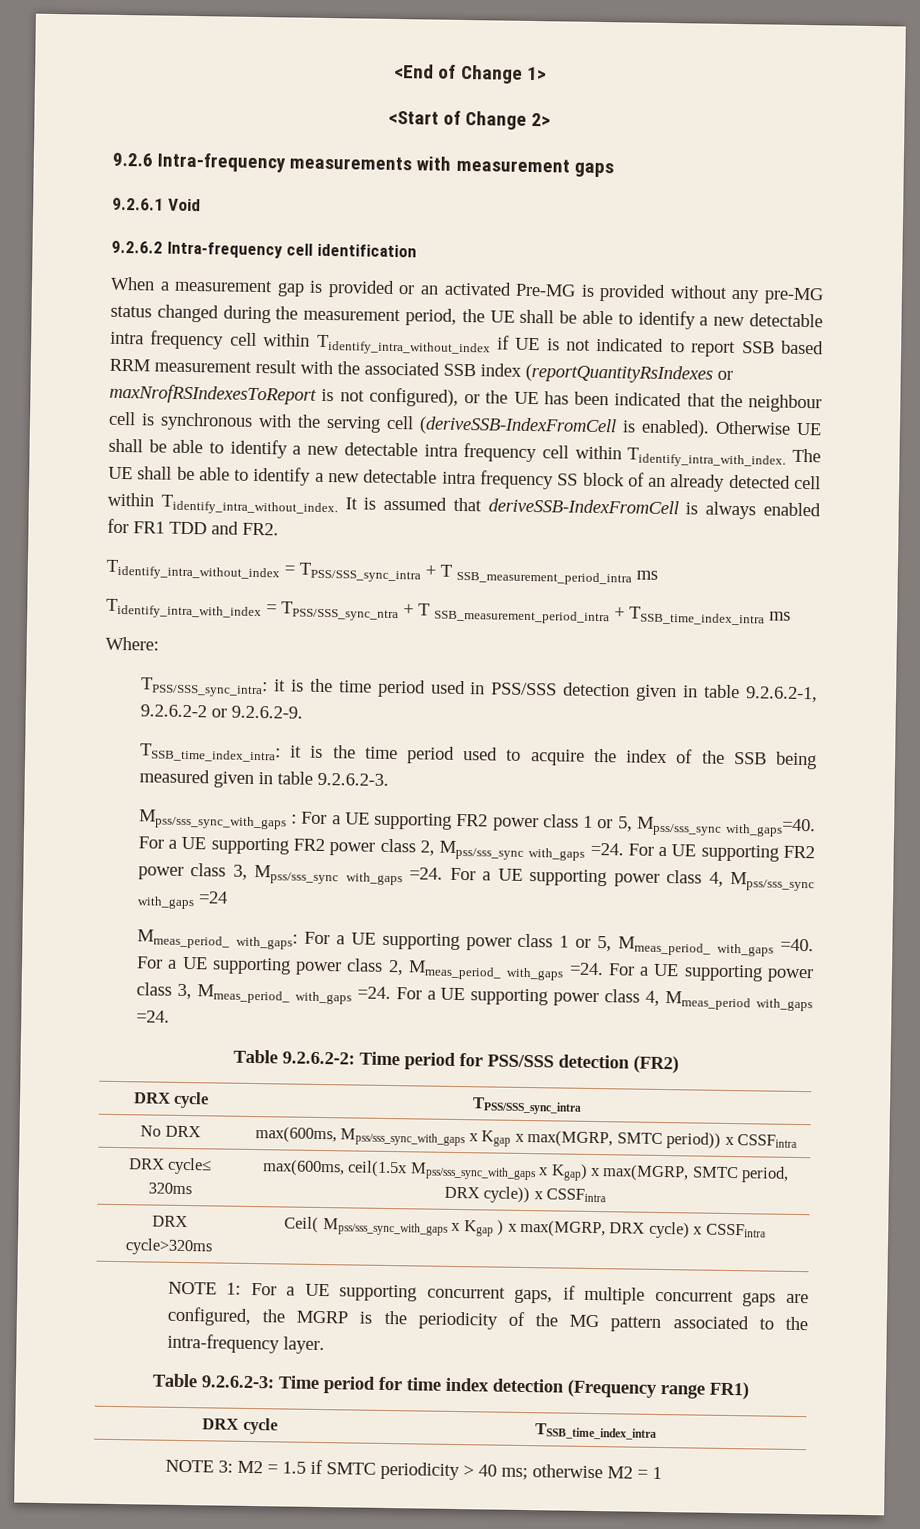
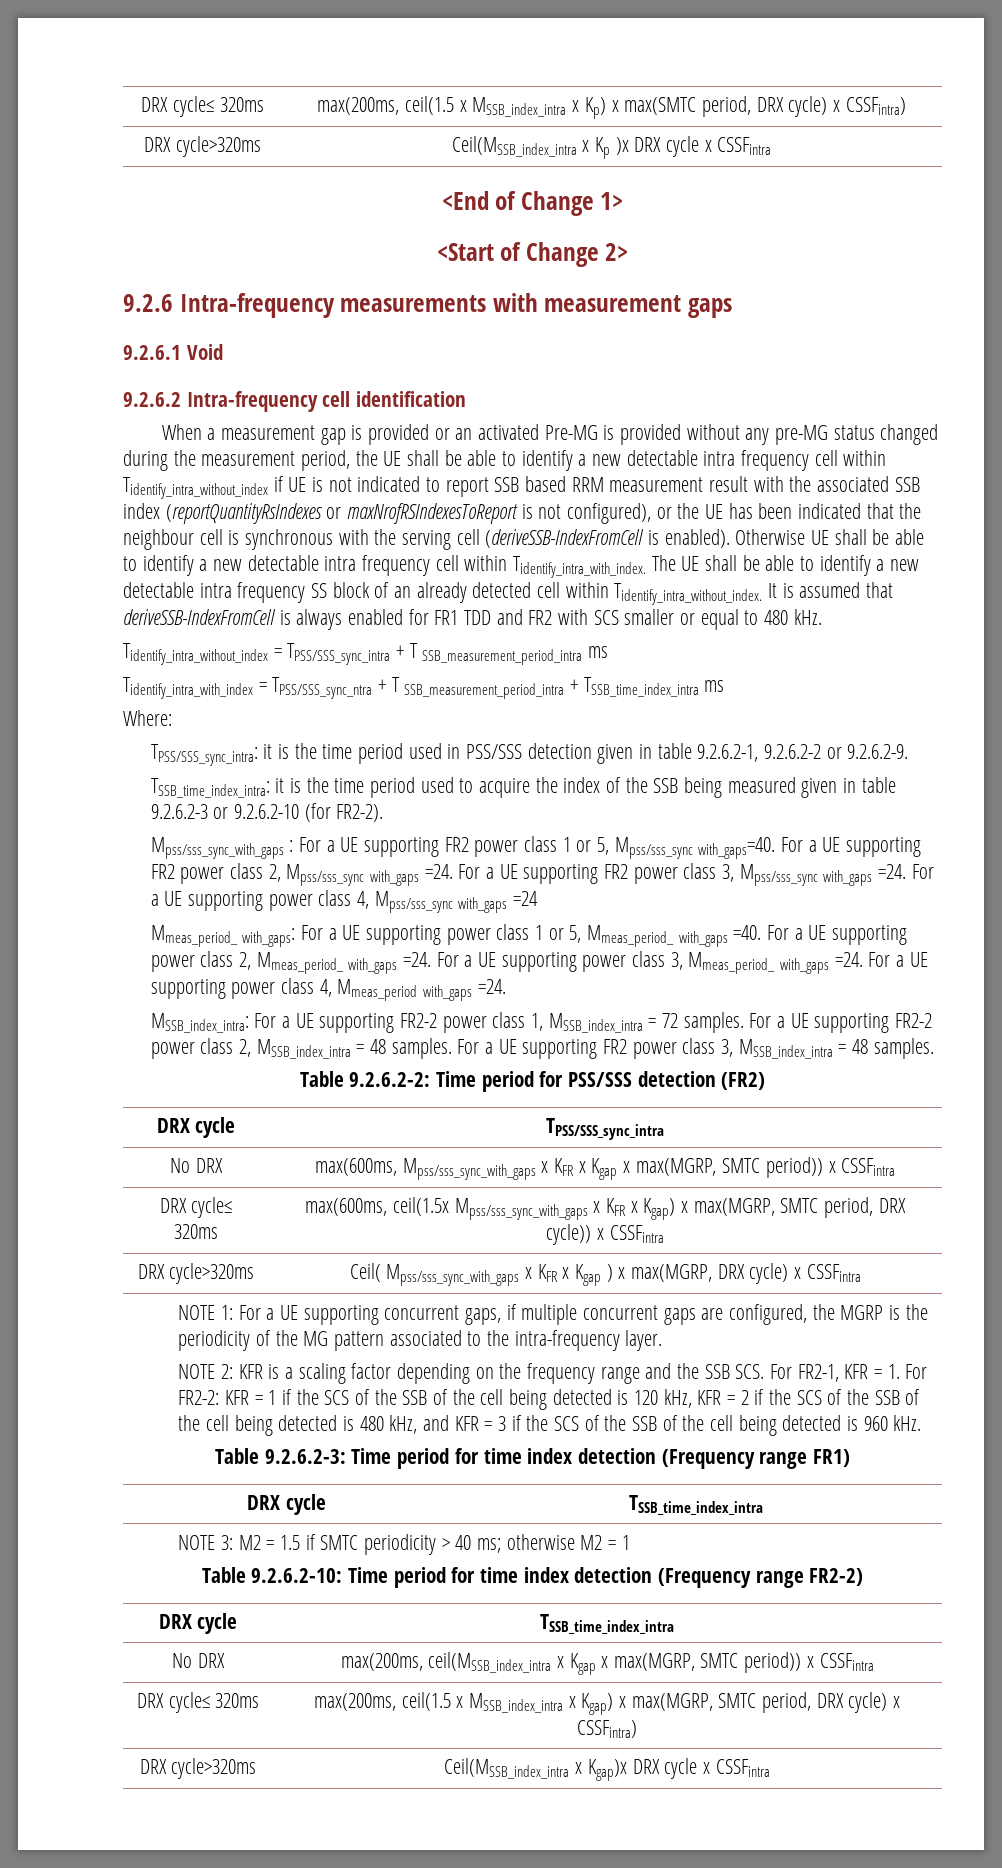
+ DRX cycle≤ 320ms | max(200ms, ceil(1.5 x MSSB_index_intra x Kp) x max(SMTC period, DRX cycle) x CSSFintra)
+ DRX cycle>320ms | Ceil(MSSB_index_intra x Kp )x DRX cycle x CSSFintra
- It is assumed that deriveSSB-IndexFromCell is always enabled for FR1 TDD and FR2.
+ It is assumed that deriveSSB-IndexFromCell is always enabled for FR1 TDD and FR2 with SCS smaller or equal to 480 kHz.
- TSSB_time_index_intra: it is the time period used to acquire the index of the SSB being measured given in table 9.2.6.2-3.
+ TSSB_time_index_intra: it is the time period used to acquire the index of the SSB being measured given in table 9.2.6.2-3 or 9.2.6.2-10 (for FR2-2).
+ MSSB_index_intra: For a UE supporting FR2-2 power class 1, MSSB_index_intra = 72 samples. For a UE supporting FR2-2 power class 2, MSSB_index_intra = 48 samples. For a UE supporting FR2 power class 3, MSSB_index_intra = 48 samples.
- No DRX | max(600ms, Mpss/sss_sync_with_gaps x Kgap x max(MGRP, SMTC period)) x CSSFintra
+ No DRX | max(600ms, Mpss/sss_sync_with_gaps x KFR x Kgap x max(MGRP, SMTC period)) x CSSFintra
- DRX cycle≤ 320ms | max(600ms, ceil(1.5x Mpss/sss_sync_with_gaps x Kgap) x max(MGRP, SMTC period, DRX cycle)) x CSSFintra
+ DRX cycle≤ 320ms | max(600ms, ceil(1.5x Mpss/sss_sync_with_gaps x KFR x Kgap) x max(MGRP, SMTC period, DRX cycle)) x CSSFintra
- DRX cycle>320ms | Ceil( Mpss/sss_sync_with_gaps x Kgap ) x max(MGRP, DRX cycle) x CSSFintra
+ DRX cycle>320ms | Ceil( Mpss/sss_sync_with_gaps x KFR x Kgap ) x max(MGRP, DRX cycle) x CSSFintra
+ NOTE 2: KFR is a scaling factor depending on the frequency range and the SSB SCS. For FR2-1, KFR = 1. For FR2-2: KFR = 1 if the SCS of the SSB of the cell being detected is 120 kHz, KFR = 2 if the SCS of the SSB of the cell being detected is 480 kHz, and KFR = 3 if the SCS of the SSB of the cell being detected is 960 kHz.
+ Table 9.2.6.2-10: Time period for time index detection (Frequency range FR2-2)
+ DRX cycle | TSSB_time_index_intra
+ No DRX | max(200ms, ceil(MSSB_index_intra x Kgap x max(MGRP, SMTC period)) x CSSFintra
+ DRX cycle≤ 320ms | max(200ms, ceil(1.5 x MSSB_index_intra x Kgap) x max(MGRP, SMTC period, DRX cycle) x CSSFintra)
+ DRX cycle>320ms | Ceil(MSSB_index_intra x Kgap)x DRX cycle x CSSFintra

